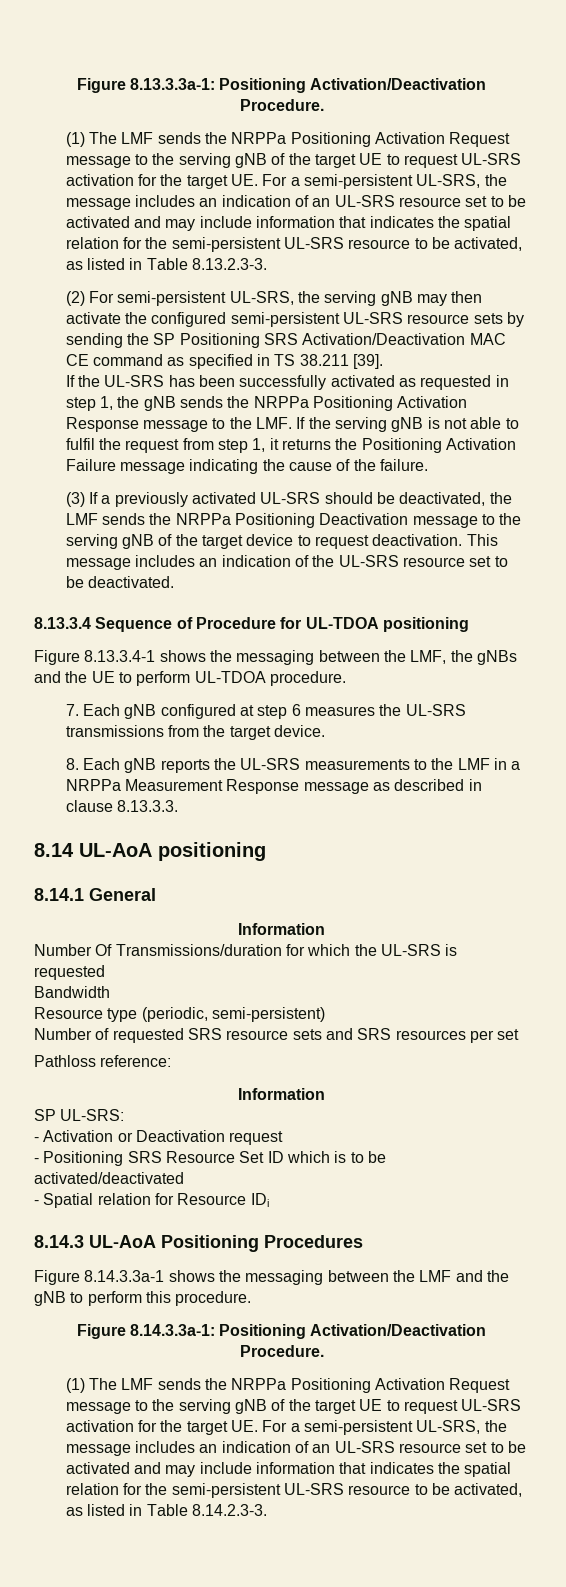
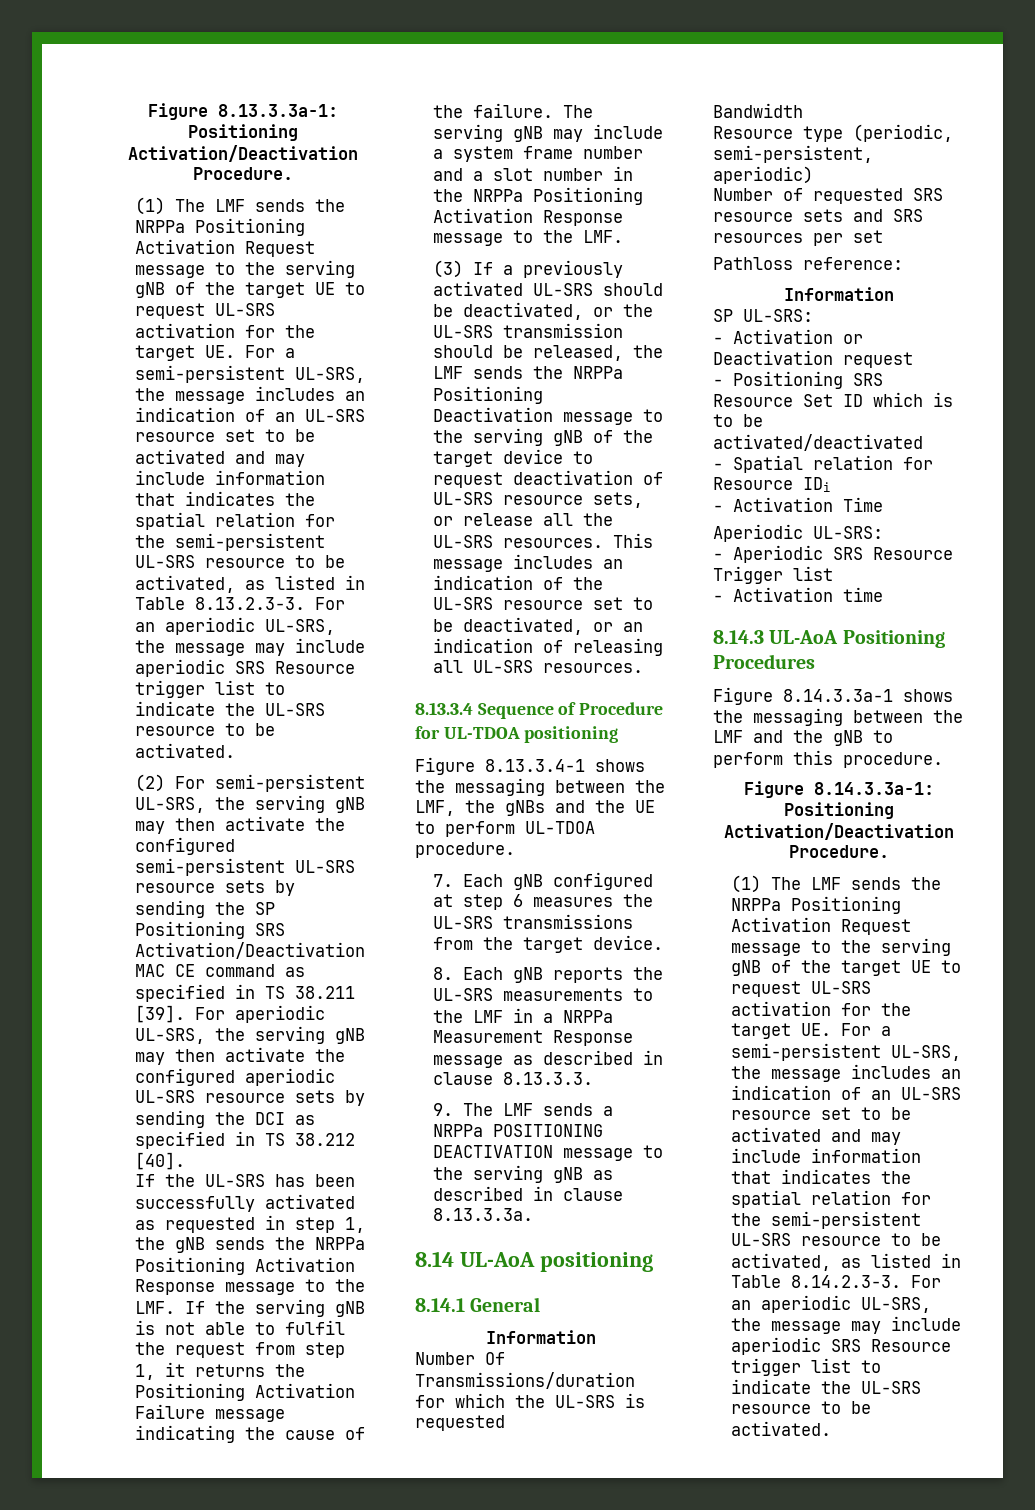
- (1) The LMF sends the NRPPa Positioning Activation Request message to the serving gNB of the target UE to request UL-SRS activation for the target UE. For a semi-persistent UL-SRS, the message includes an indication of an UL-SRS resource set to be activated and may include information that indicates the spatial relation for the semi-persistent UL-SRS resource to be activated, as listed in Table 8.13.2.3-3.
+ (1) The LMF sends the NRPPa Positioning Activation Request message to the serving gNB of the target UE to request UL-SRS activation for the target UE. For a semi-persistent UL-SRS, the message includes an indication of an UL-SRS resource set to be activated and may include information that indicates the spatial relation for the semi-persistent UL-SRS resource to be activated, as listed in Table 8.13.2.3-3. For an aperiodic UL-SRS, the message may include aperiodic SRS Resource trigger list to indicate the UL-SRS resource to be activated.
+ For aperiodic UL-SRS, the serving gNB may then activate the configured aperiodic UL-SRS resource sets by sending the DCI as specified in TS 38.212 [40].
+ The serving gNB may include a system frame number and a slot number in the NRPPa Positioning Activation Response message to the LMF.
- (3) If a previously activated UL-SRS should be deactivated, the LMF sends the NRPPa Positioning Deactivation message to the serving gNB of the target device to request deactivation.
+ (3) If a previously activated UL-SRS should be deactivated, or the UL-SRS transmission should be released, the LMF sends the NRPPa Positioning Deactivation message to the serving gNB of the target device to request deactivation of UL-SRS resource sets, or release all the UL-SRS resources.
- This message includes an indication of the UL-SRS resource set to be deactivated.
+ This message includes an indication of the UL-SRS resource set to be deactivated, or an indication of releasing all UL-SRS resources.
+ 9. The LMF sends a NRPPa POSITIONING DEACTIVATION message to the serving gNB as described in clause 8.13.3.3a.
- Resource type (periodic, semi-persistent)
+ Resource type (periodic, semi-persistent, aperiodic)
+ - Activation Time
+ Aperiodic UL-SRS:
+ - Aperiodic SRS Resource Trigger list
+ - Activation time
- (1) The LMF sends the NRPPa Positioning Activation Request message to the serving gNB of the target UE to request UL-SRS activation for the target UE. For a semi-persistent UL-SRS, the message includes an indication of an UL-SRS resource set to be activated and may include information that indicates the spatial relation for the semi-persistent UL-SRS resource to be activated, as listed in Table 8.14.2.3-3.
+ (1) The LMF sends the NRPPa Positioning Activation Request message to the serving gNB of the target UE to request UL-SRS activation for the target UE. For a semi-persistent UL-SRS, the message includes an indication of an UL-SRS resource set to be activated and may include information that indicates the spatial relation for the semi-persistent UL-SRS resource to be activated, as listed in Table 8.14.2.3-3. For an aperiodic UL-SRS, the message may include aperiodic SRS Resource trigger list to indicate the UL-SRS resource to be activated.

